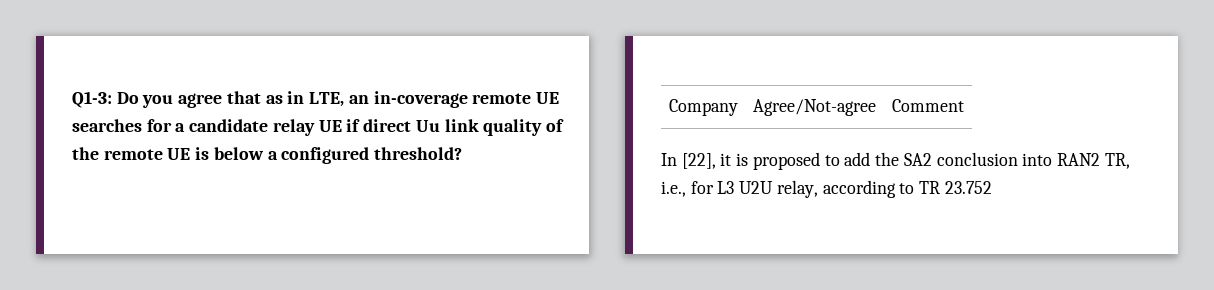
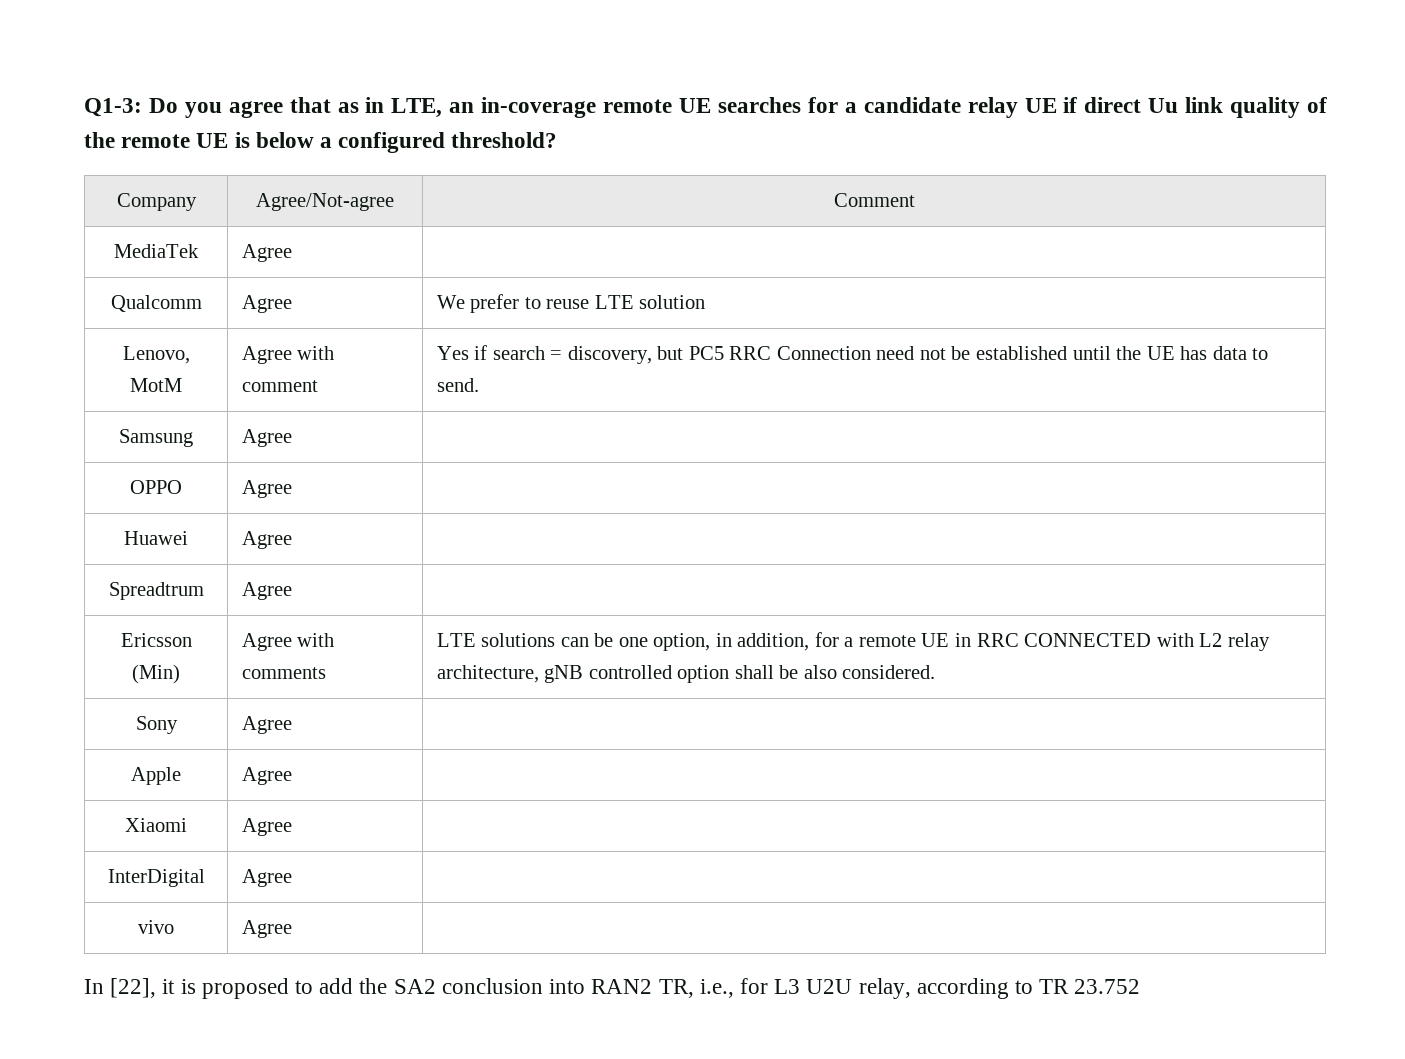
+ MediaTek | Agree |
+ Qualcomm | Agree | We prefer to reuse LTE solution
+ Lenovo, MotM | Agree with comment | Yes if search = discovery, but PC5 RRC Connection need not be established until the UE has data to send.
+ Samsung | Agree |
+ OPPO | Agree |
+ Huawei | Agree |
+ Spreadtrum | Agree |
+ Ericsson (Min) | Agree with comments | LTE solutions can be one option, in addition, for a remote UE in RRC CONNECTED with L2 relay architecture, gNB controlled option shall be also considered.
+ Sony | Agree |
+ Apple | Agree |
+ Xiaomi | Agree |
+ InterDigital | Agree |
+ vivo | Agree |

